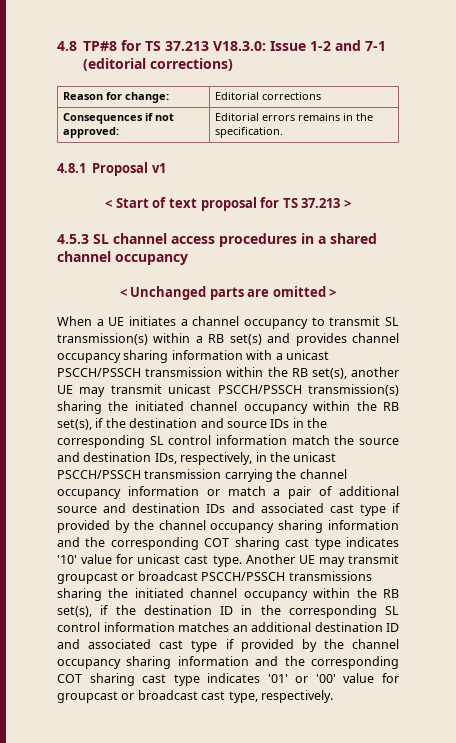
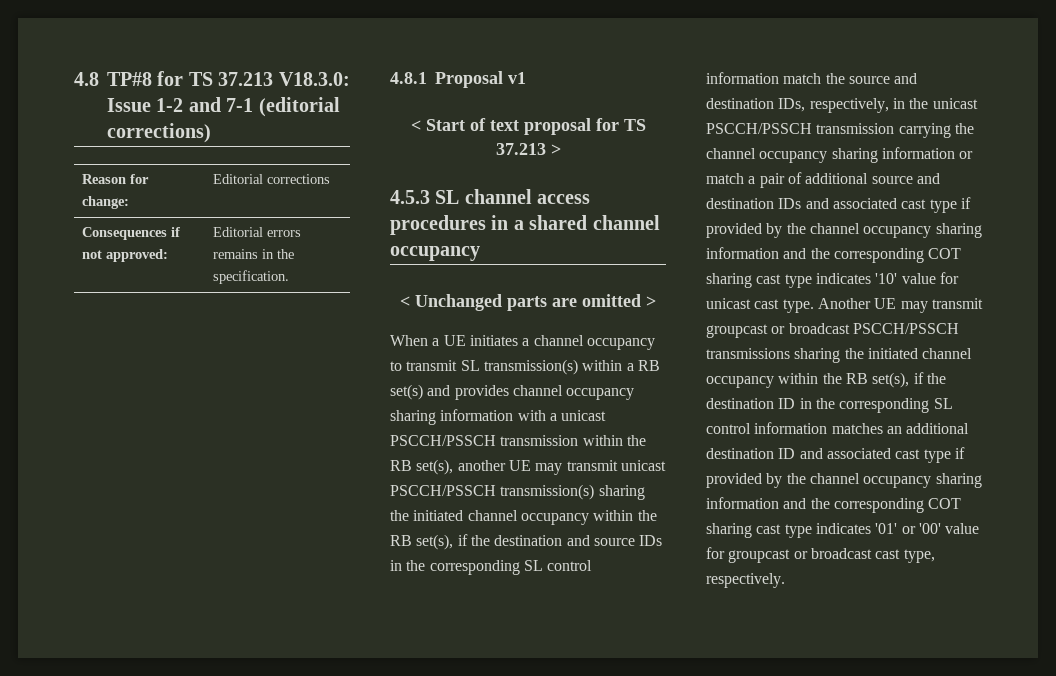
- When a UE initiates a channel occupancy to transmit SL transmission(s) within a RB set(s) and provides channel occupancy sharing information with a unicast PSCCH/PSSCH transmission within the RB set(s), another UE may transmit unicast PSCCH/PSSCH transmission(s) sharing the initiated channel occupancy within the RB set(s), if the destination and source IDs in the corresponding SL control information match the source and destination IDs, respectively, in the unicast PSCCH/PSSCH transmission carrying the channel occupancy information or match a pair of additional source and destination IDs and associated cast type if provided by the channel occupancy sharing information and the corresponding COT sharing cast type indicates '10' value for unicast cast type.
+ When a UE initiates a channel occupancy to transmit SL transmission(s) within a RB set(s) and provides channel occupancy sharing information with a unicast PSCCH/PSSCH transmission within the RB set(s), another UE may transmit unicast PSCCH/PSSCH transmission(s) sharing the initiated channel occupancy within the RB set(s), if the destination and source IDs in the corresponding SL control information match the source and destination IDs, respectively, in the unicast PSCCH/PSSCH transmission carrying the channel occupancy sharing information or match a pair of additional source and destination IDs and associated cast type if provided by the channel occupancy sharing information and the corresponding COT sharing cast type indicates '10' value for unicast cast type.

